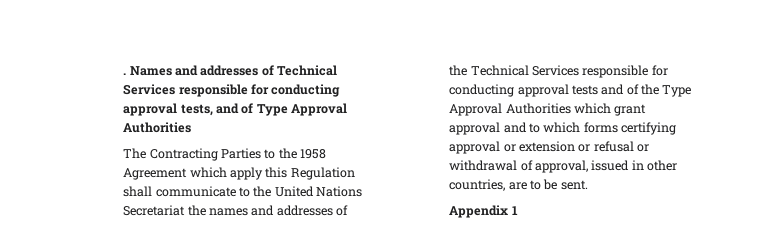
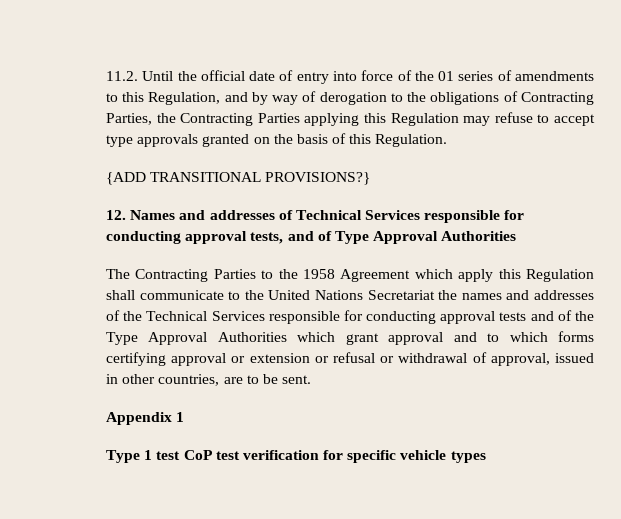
- . Names and addresses of Technical Services responsible for conducting approval tests, and of Type Approval Authorities
+ 11.2. Until the official date of entry into force of the 01 series of amendments to this Regulation, and by way of derogation to the obligations of Contracting Parties, the Contracting Parties applying this Regulation may refuse to accept type approvals granted on the basis of this Regulation.
+ {ADD TRANSITIONAL PROVISIONS?}
+ 12. Names and addresses of Technical Services responsible for conducting approval tests, and of Type Approval Authorities
+ Type 1 test CoP test verification for specific vehicle types

